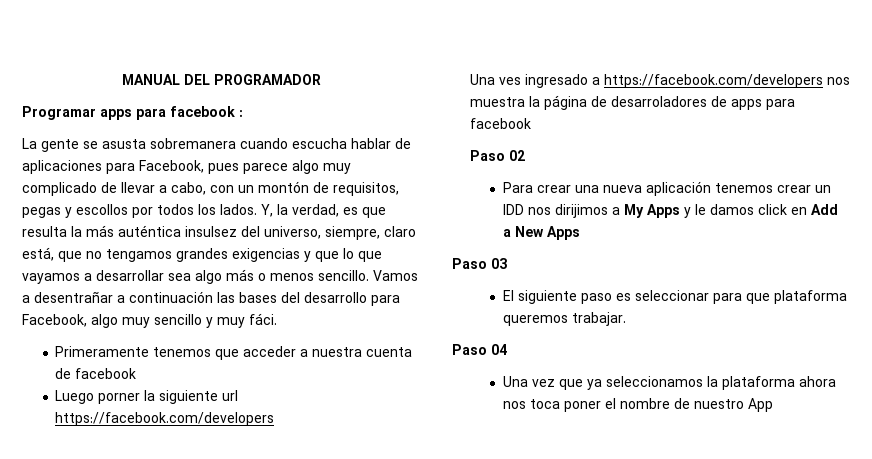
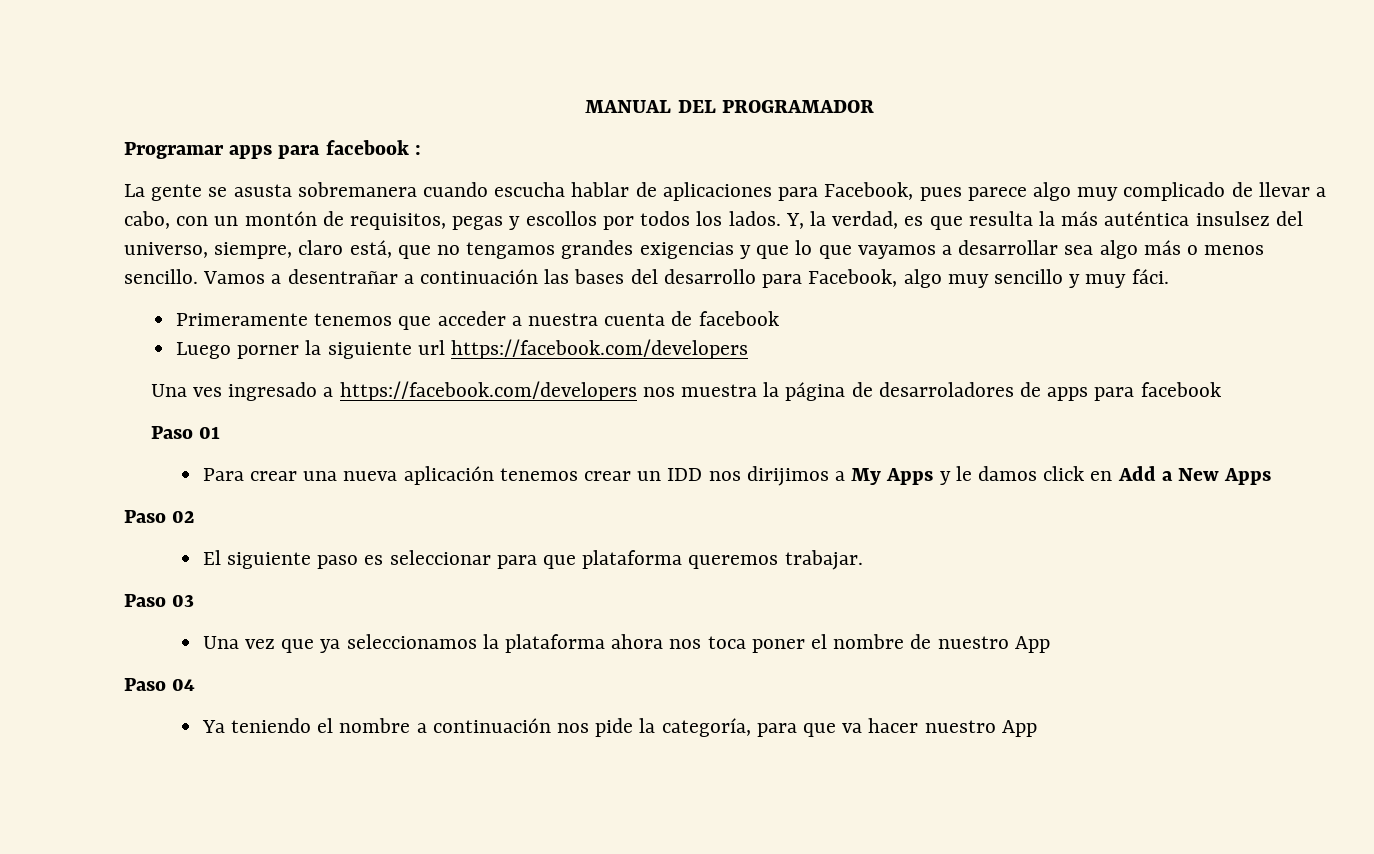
- Paso 02
+ Paso 01
- Paso 03
+ Paso 02
- Paso 04
+ Paso 03
+ Paso 04
+ Ya teniendo el nombre a continuación nos pide la categoría, para que va hacer nuestro App

